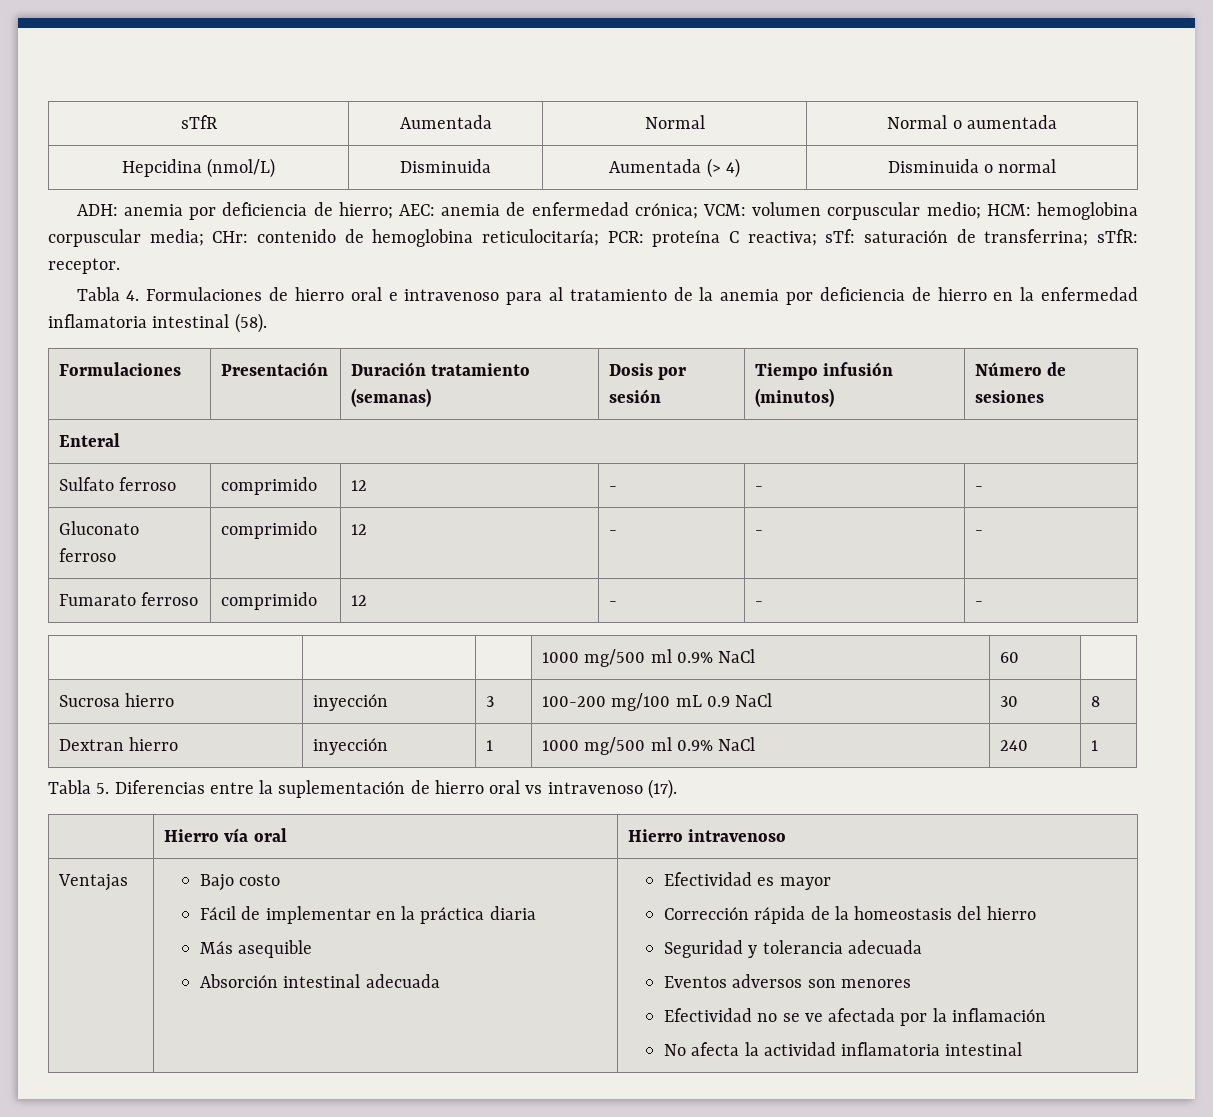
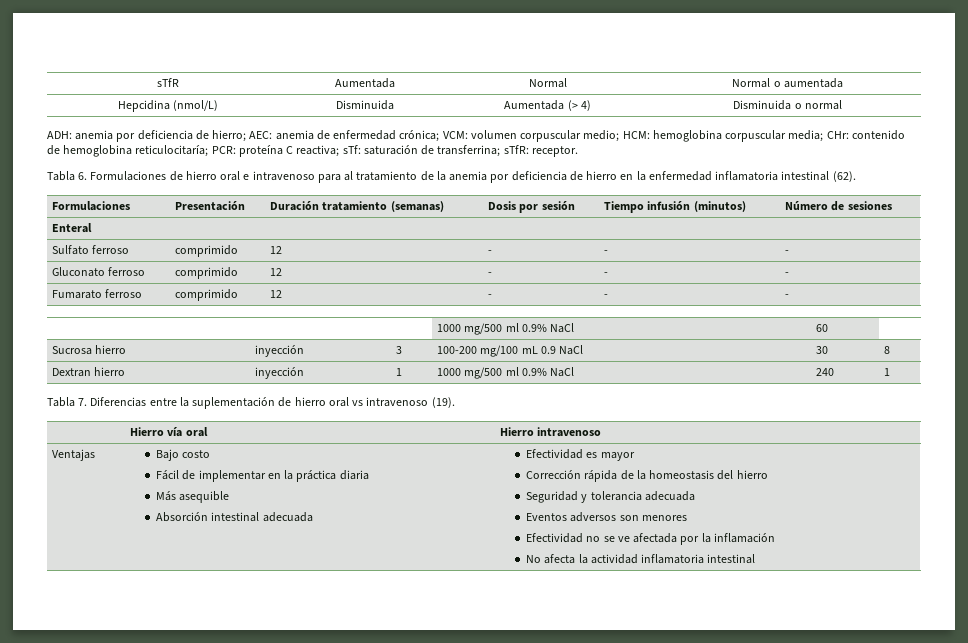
- Tabla 4. Formulaciones de hierro oral e intravenoso para al tratamiento de la anemia por deficiencia de hierro en la enfermedad inflamatoria intestinal (58).
+ Tabla 6. Formulaciones de hierro oral e intravenoso para al tratamiento de la anemia por deficiencia de hierro en la enfermedad inflamatoria intestinal (62).
- Tabla 5. Diferencias entre la suplementación de hierro oral vs intravenoso (17).
+ Tabla 7. Diferencias entre la suplementación de hierro oral vs intravenoso (19).

